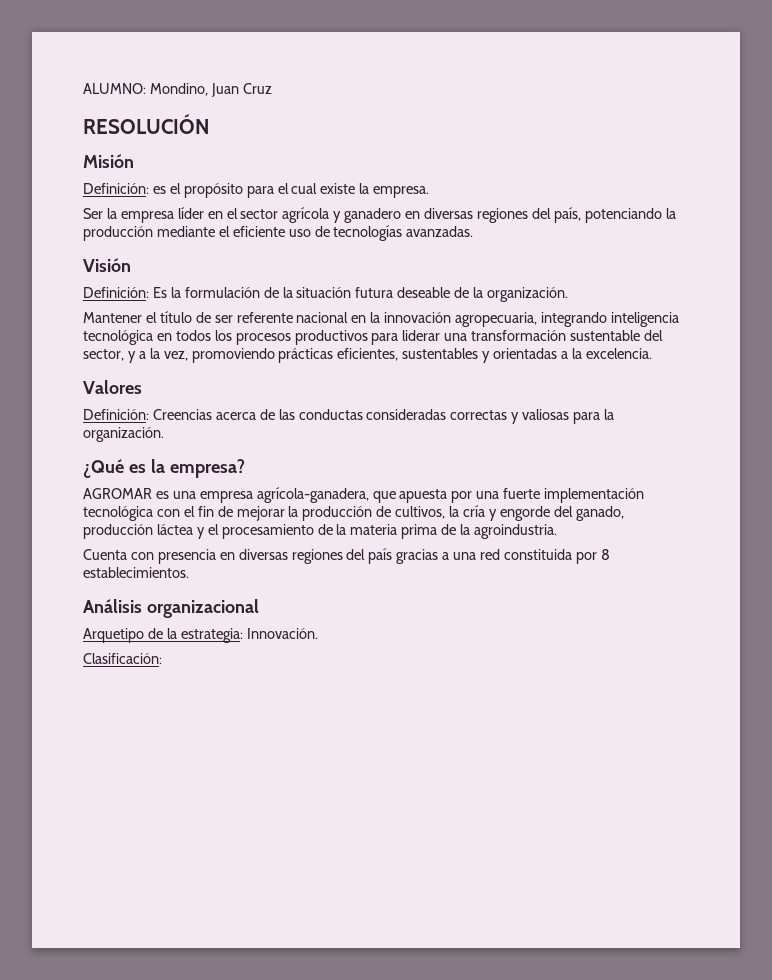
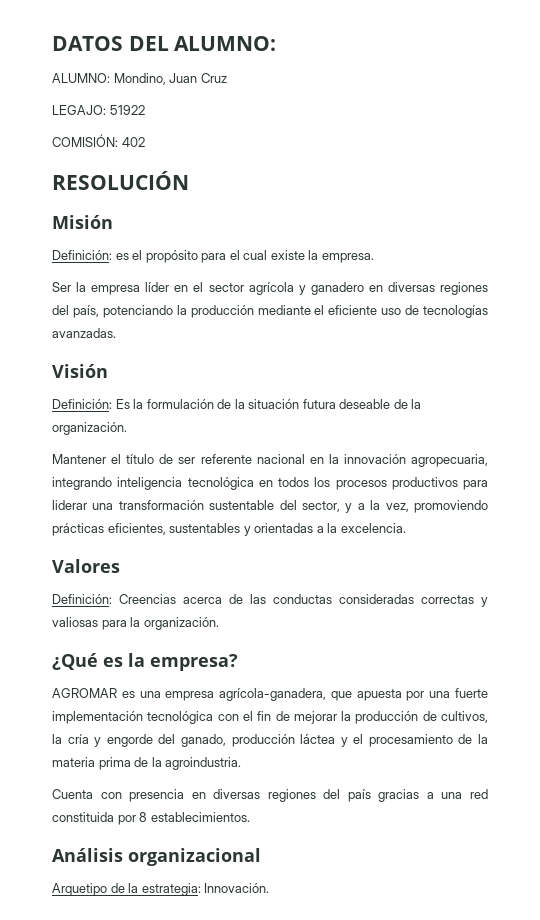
+ DATOS DEL ALUMNO:
+ LEGAJO: 51922
+ COMISIÓN: 402
- Clasificación:

